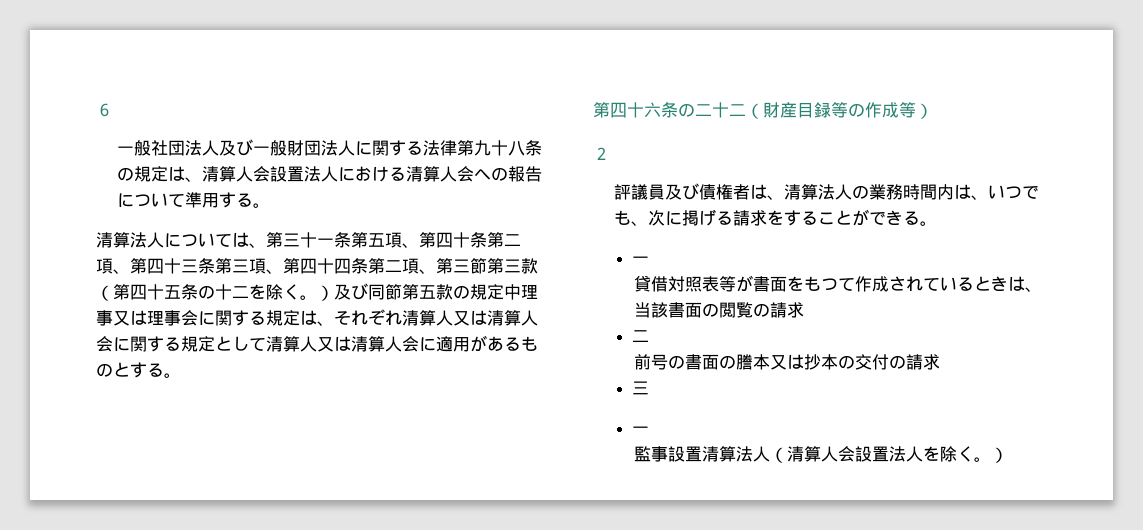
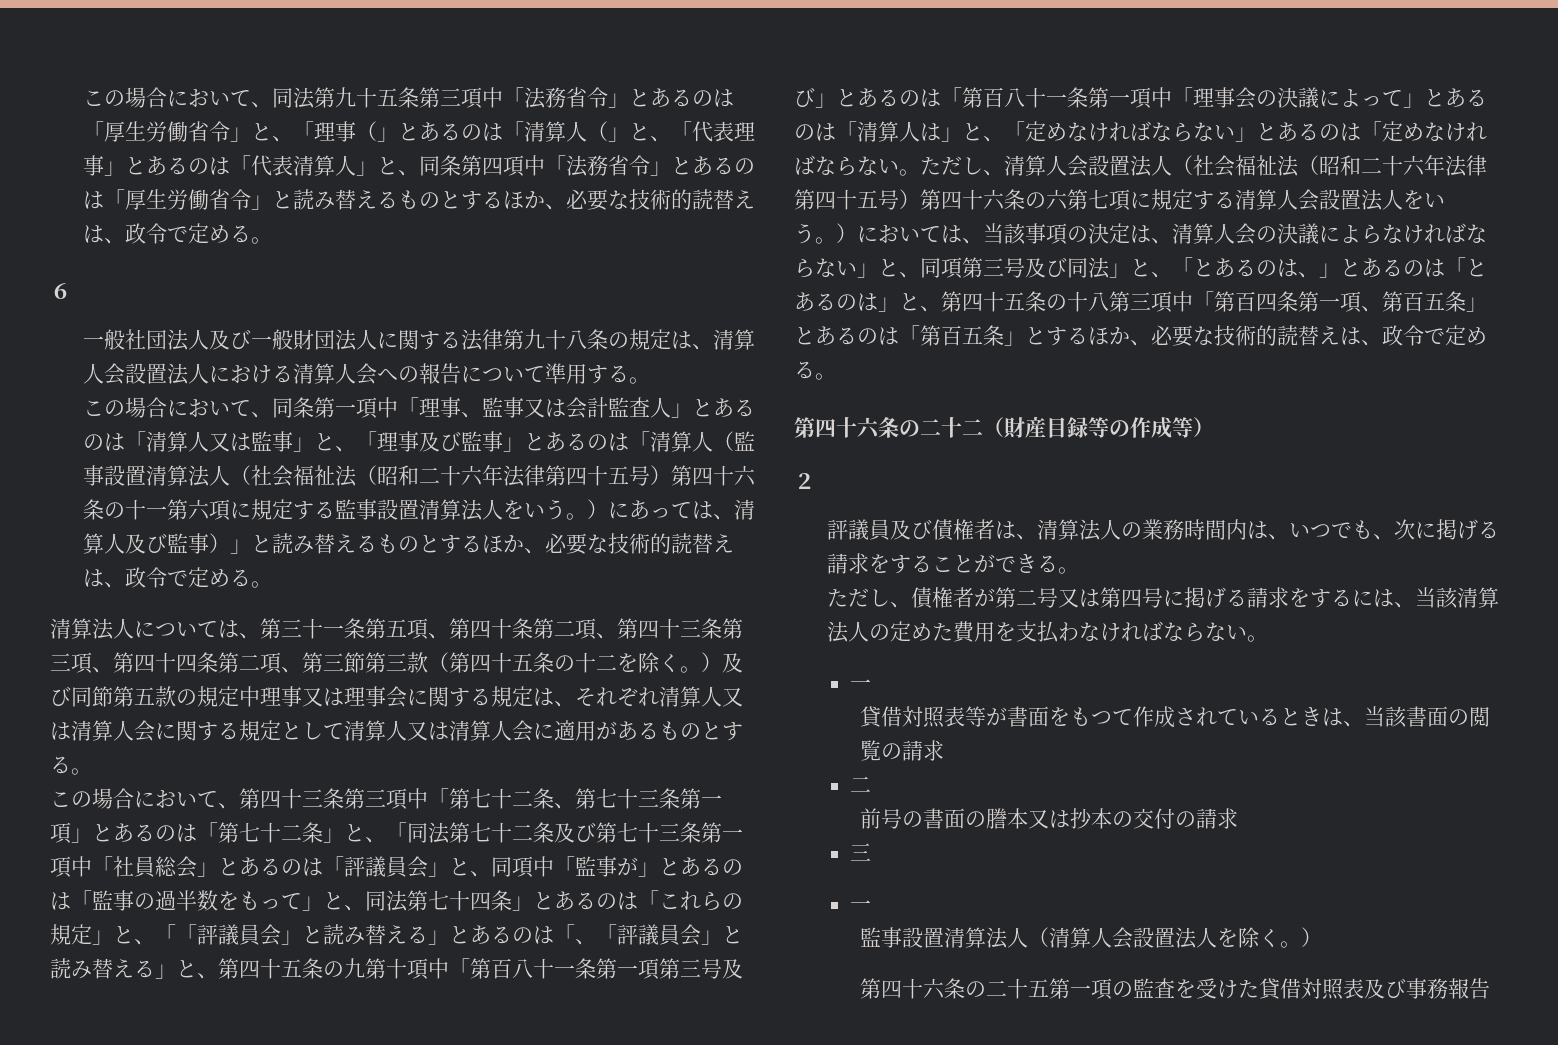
+ この場合において、同法第九十五条第三項中「法務省令」とあるのは「厚生労働省令」と、「理事（」とあるのは「清算人（」と、「代表理事」とあるのは「代表清算人」と、同条第四項中「法務省令」とあるのは「厚生労働省令」と読み替えるものとするほか、必要な技術的読替えは、政令で定める。
+ この場合において、同条第一項中「理事、監事又は会計監査人」とあるのは「清算人又は監事」と、「理事及び監事」とあるのは「清算人（監事設置清算法人（社会福祉法（昭和二十六年法律第四十五号）第四十六条の十一第六項に規定する監事設置清算法人をいう。）にあっては、清算人及び監事）」と読み替えるものとするほか、必要な技術的読替えは、政令で定める。
+ この場合において、第四十三条第三項中「第七十二条、第七十三条第一項」とあるのは「第七十二条」と、「同法第七十二条及び第七十三条第一項中「社員総会」とあるのは「評議員会」と、同項中「監事が」とあるのは「監事の過半数をもって」と、同法第七十四条」とあるのは「これらの規定」と、「「評議員会」と読み替える」とあるのは「、「評議員会」と読み替える」と、第四十五条の九第十項中「第百八十一条第一項第三号及び」とあるのは「第百八十一条第一項中「理事会の決議によって」とあるのは「清算人は」と、「定めなければならない」とあるのは「定めなければならない。ただし、清算人会設置法人（社会福祉法（昭和二十六年法律第四十五号）第四十六条の六第七項に規定する清算人会設置法人をいう。）においては、当該事項の決定は、清算人会の決議によらなければならない」と、同項第三号及び同法」と、「とあるのは、」とあるのは「とあるのは」と、第四十五条の十八第三項中「第百四条第一項、第百五条」とあるのは「第百五条」とするほか、必要な技術的読替えは、政令で定める。
+ ただし、債権者が第二号又は第四号に掲げる請求をするには、当該清算法人の定めた費用を支払わなければならない。
+ 第四十六条の二十五第一項の監査を受けた貸借対照表及び事務報告

